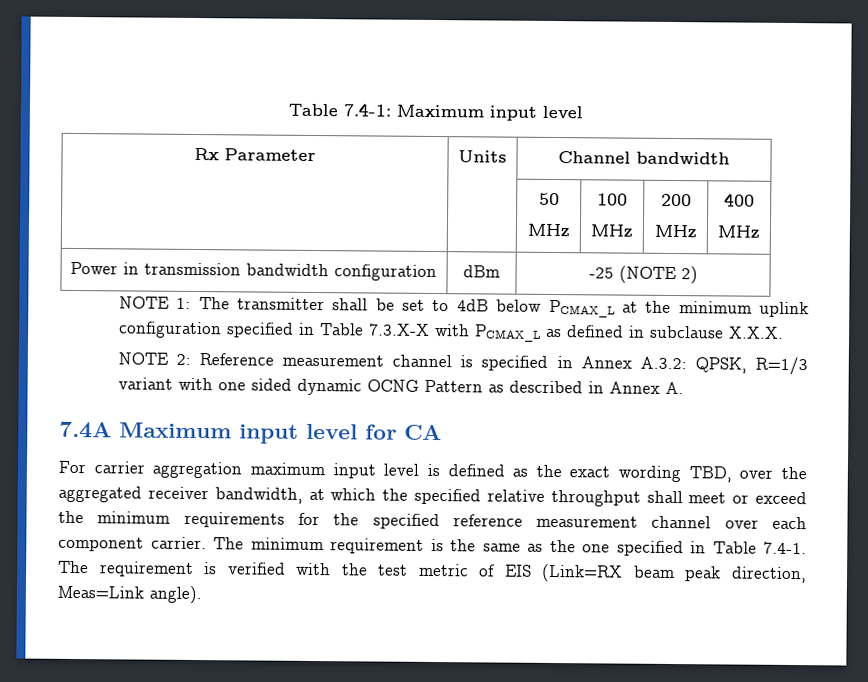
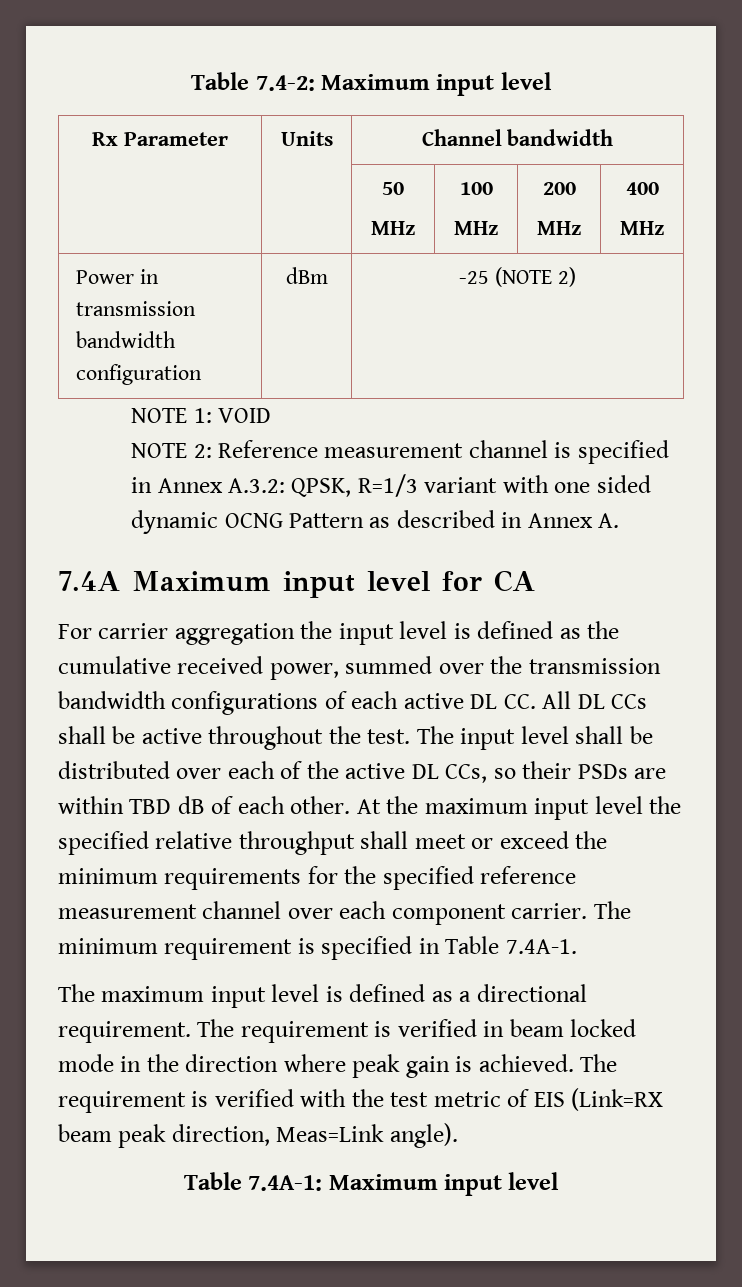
- Table 7.4-1: Maximum input level
+ Table 7.4-2: Maximum input level
- NOTE 1: The transmitter shall be set to 4dB below PCMAX_L at the minimum uplink configuration specified in Table 7.3.X-X with PCMAX_L as defined in subclause X.X.X.
+ NOTE 1: VOID
- For carrier aggregation maximum input level is defined as the exact wording TBD, over the aggregated receiver bandwidth, at which the specified relative throughput shall meet or exceed the minimum requirements for the specified reference measurement channel over each component carrier.
+ For carrier aggregation the input level is defined as the cumulative received power, summed over the transmission bandwidth configurations of each active DL CC. All DL CCs shall be active throughout the test. The input level shall be distributed over each of the active DL CCs, so their PSDs are within TBD dB of each other. At the maximum input level the specified relative throughput shall meet or exceed the minimum requirements for the specified reference measurement channel over each component carrier.
- The minimum requirement is the same as the one specified in Table 7.4-1. The requirement is verified with the test metric of EIS (Link=RX beam peak direction, Meas=Link angle).
+ The minimum requirement is specified in Table 7.4A-1.
+ The maximum input level is defined as a directional requirement. The requirement is verified in beam locked mode in the direction where peak gain is achieved. The requirement is verified with the test metric of EIS (Link=RX beam peak direction, Meas=Link angle).
+ Table 7.4A-1: Maximum input level

